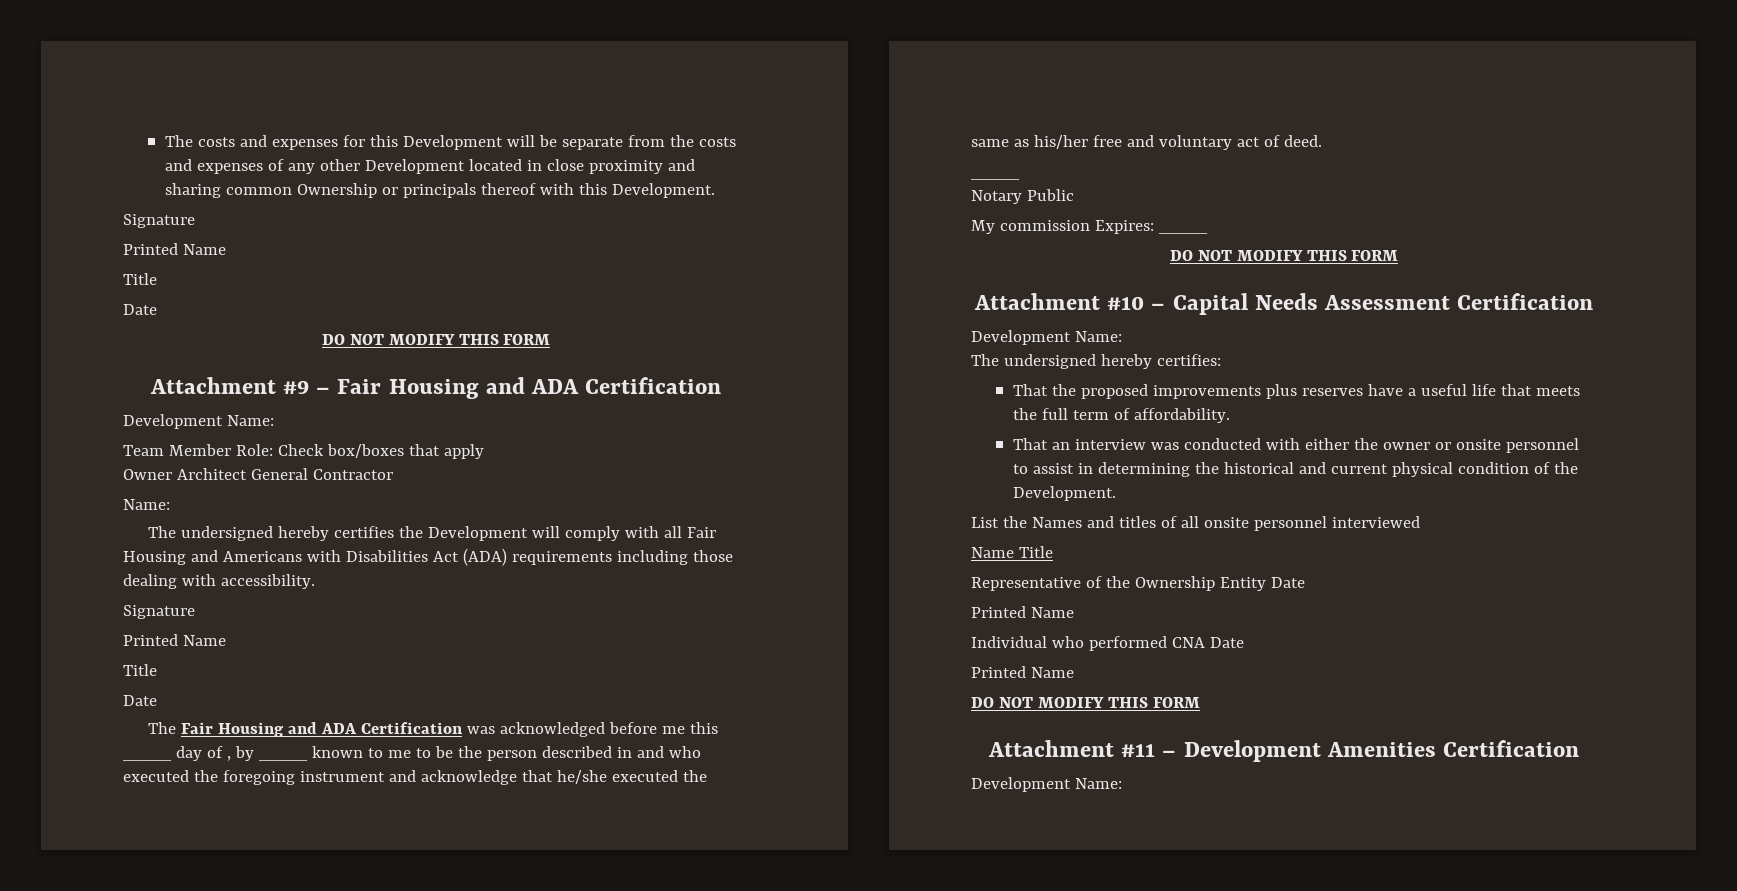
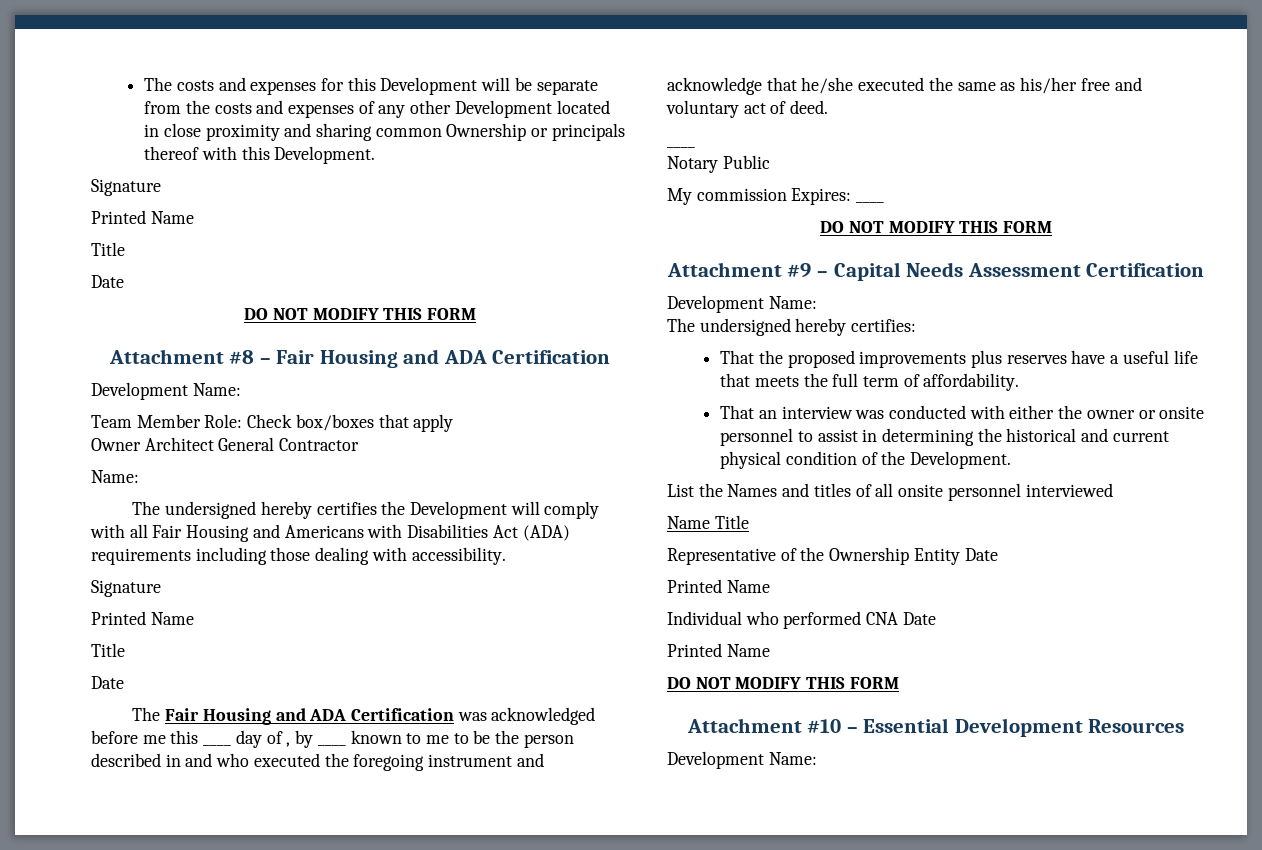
- Attachment #9 – Fair Housing and ADA Certification
+ Attachment #8 – Fair Housing and ADA Certification
- Attachment #10 – Capital Needs Assessment Certification
+ Attachment #9 – Capital Needs Assessment Certification
- Attachment #11 – Development Amenities Certification
+ Attachment #10 – Essential Development Resources

